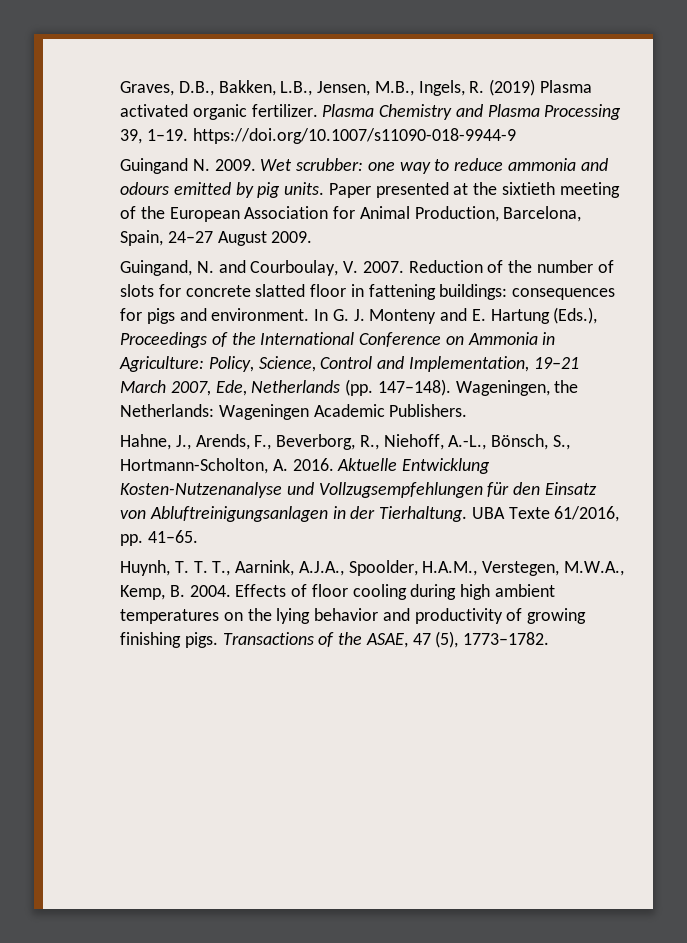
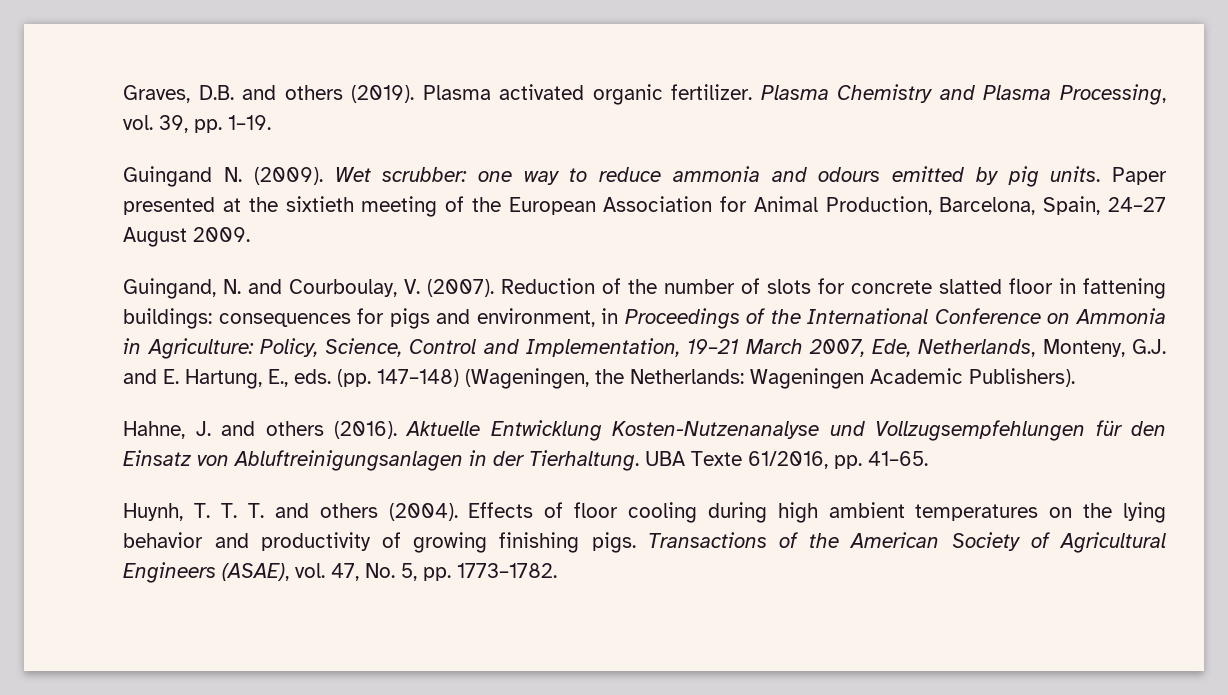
- Graves, D.B., Bakken, L.B., Jensen, M.B., Ingels, R. (2019) Plasma activated organic fertilizer.
+ Graves, D.B. and others (2019). Plasma activated organic fertilizer.
- Plasma Chemistry and Plasma Processing 39, 1–19. https://doi.org/10.1007/s11090-018-9944-9
+ Plasma Chemistry and Plasma Processing, vol. 39, pp. 1–19.
- Guingand N. 2009.
+ Guingand N. (2009).
- Guingand, N. and Courboulay, V. 2007.
+ Guingand, N. and Courboulay, V. (2007).
- Reduction of the number of slots for concrete slatted floor in fattening buildings: consequences for pigs and environment. In G. J. Monteny and E. Hartung (Eds.), Proceedings of the International Conference on Ammonia in Agriculture: Policy, Science, Control and Implementation, 19–21 March 2007, Ede, Netherlands (pp. 147–148). Wageningen, the Netherlands: Wageningen Academic Publishers.
+ Reduction of the number of slots for concrete slatted floor in fattening buildings: consequences for pigs and environment, in Proceedings of the International Conference on Ammonia in Agriculture: Policy, Science, Control and Implementation, 19–21 March 2007, Ede, Netherlands, Monteny, G.J. and E. Hartung, E., eds. (pp. 147–148) (Wageningen, the Netherlands: Wageningen Academic Publishers).
- Hahne, J., Arends, F., Beverborg, R., Niehoff, A.-L., Bönsch, S., Hortmann-Scholton, A. 2016.
+ Hahne, J. and others (2016).
- Huynh, T. T. T., Aarnink, A.J.A., Spoolder, H.A.M., Verstegen, M.W.A., Kemp, B. 2004.
+ Huynh, T. T. T. and others (2004).
- Transactions of the ASAE, 47 (5), 1773–1782.
+ Transactions of the American Society of Agricultural Engineers (ASAE), vol. 47, No. 5, pp. 1773–1782.

